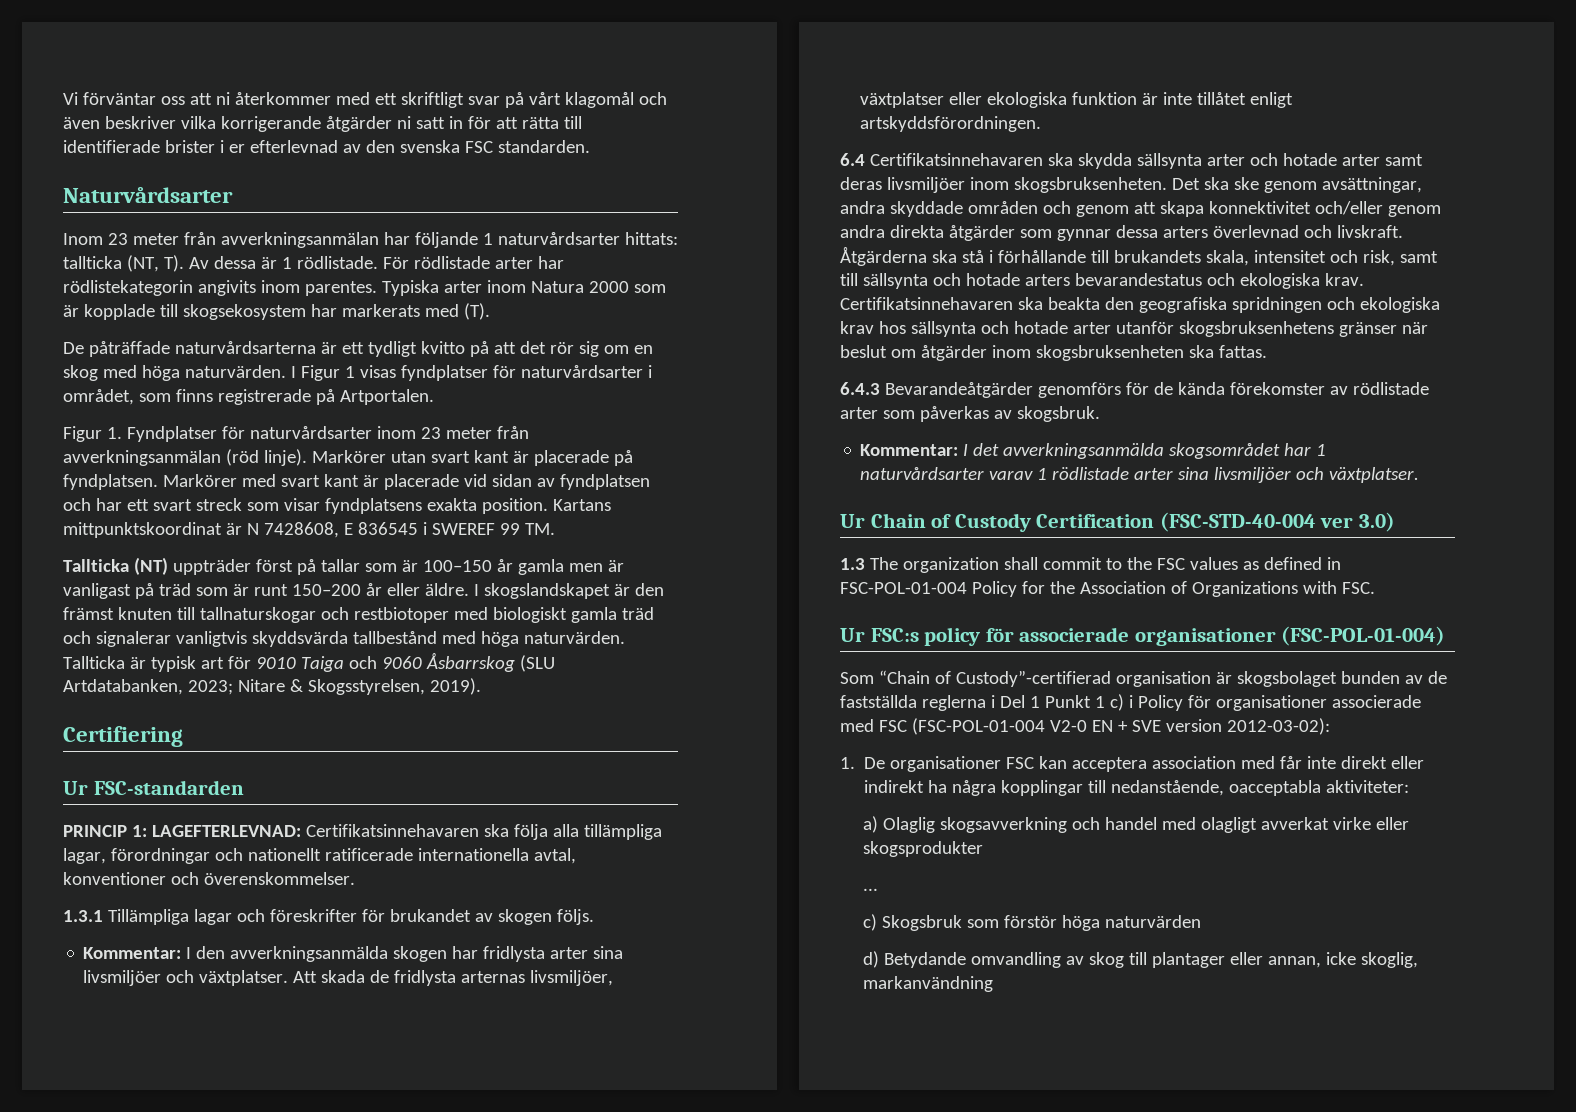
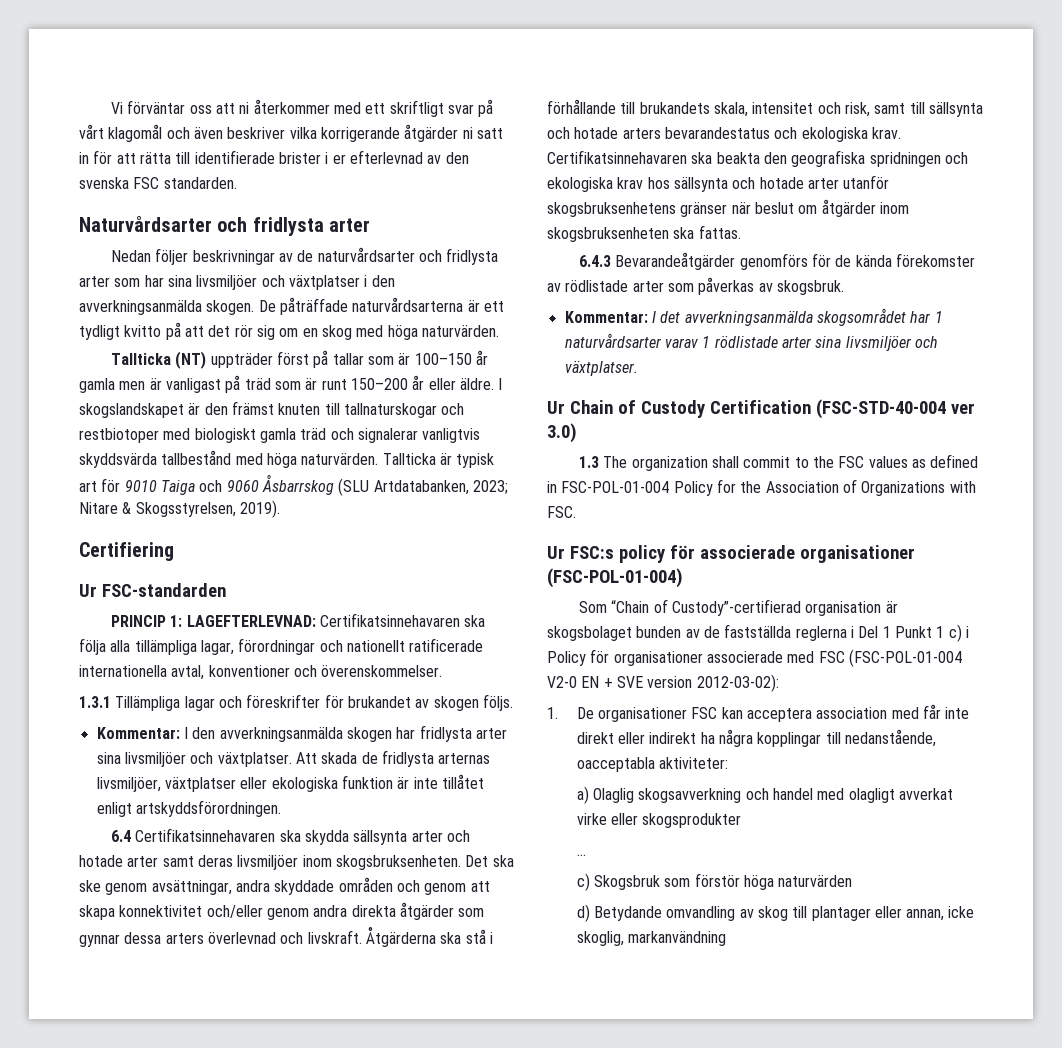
- Naturvårdsarter
- Inom 23 meter från avverkningsanmälan har följande 1 naturvårdsarter hittats: tallticka (NT, T). Av dessa är 1 rödlistade. För rödlistade arter har rödlistekategorin angivits inom parentes. Typiska arter inom Natura 2000 som är kopplade till skogsekosystem har markerats med (T).
- De påträffade naturvårdsarterna är ett tydligt kvitto på att det rör sig om en skog med höga naturvärden. I Figur 1 visas fyndplatser för naturvårdsarter i området, som finns registrerade på Artportalen.
- Figur 1. Fyndplatser för naturvårdsarter inom 23 meter från avverkningsanmälan (röd linje). Markörer utan svart kant är placerade på fyndplatsen. Markörer med svart kant är placerade vid sidan av fyndplatsen och har ett svart streck som visar fyndplatsens exakta position. Kartans mittpunktskoordinat är N 7428608, E 836545 i SWEREF 99 TM.
+ Naturvårdsarter och fridlysta arter
+ Nedan följer beskrivningar av de naturvårdsarter och fridlysta arter som har sina livsmiljöer och växtplatser i den avverkningsanmälda skogen. De påträffade naturvårdsarterna är ett tydligt kvitto på att det rör sig om en skog med höga naturvärden.

